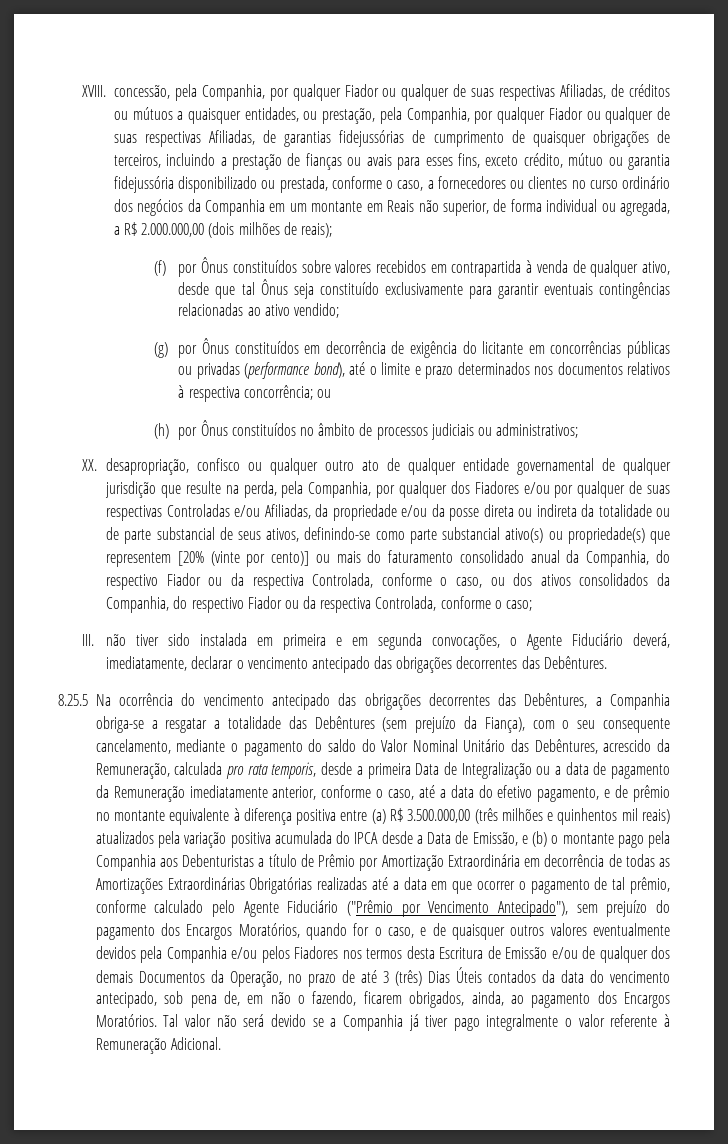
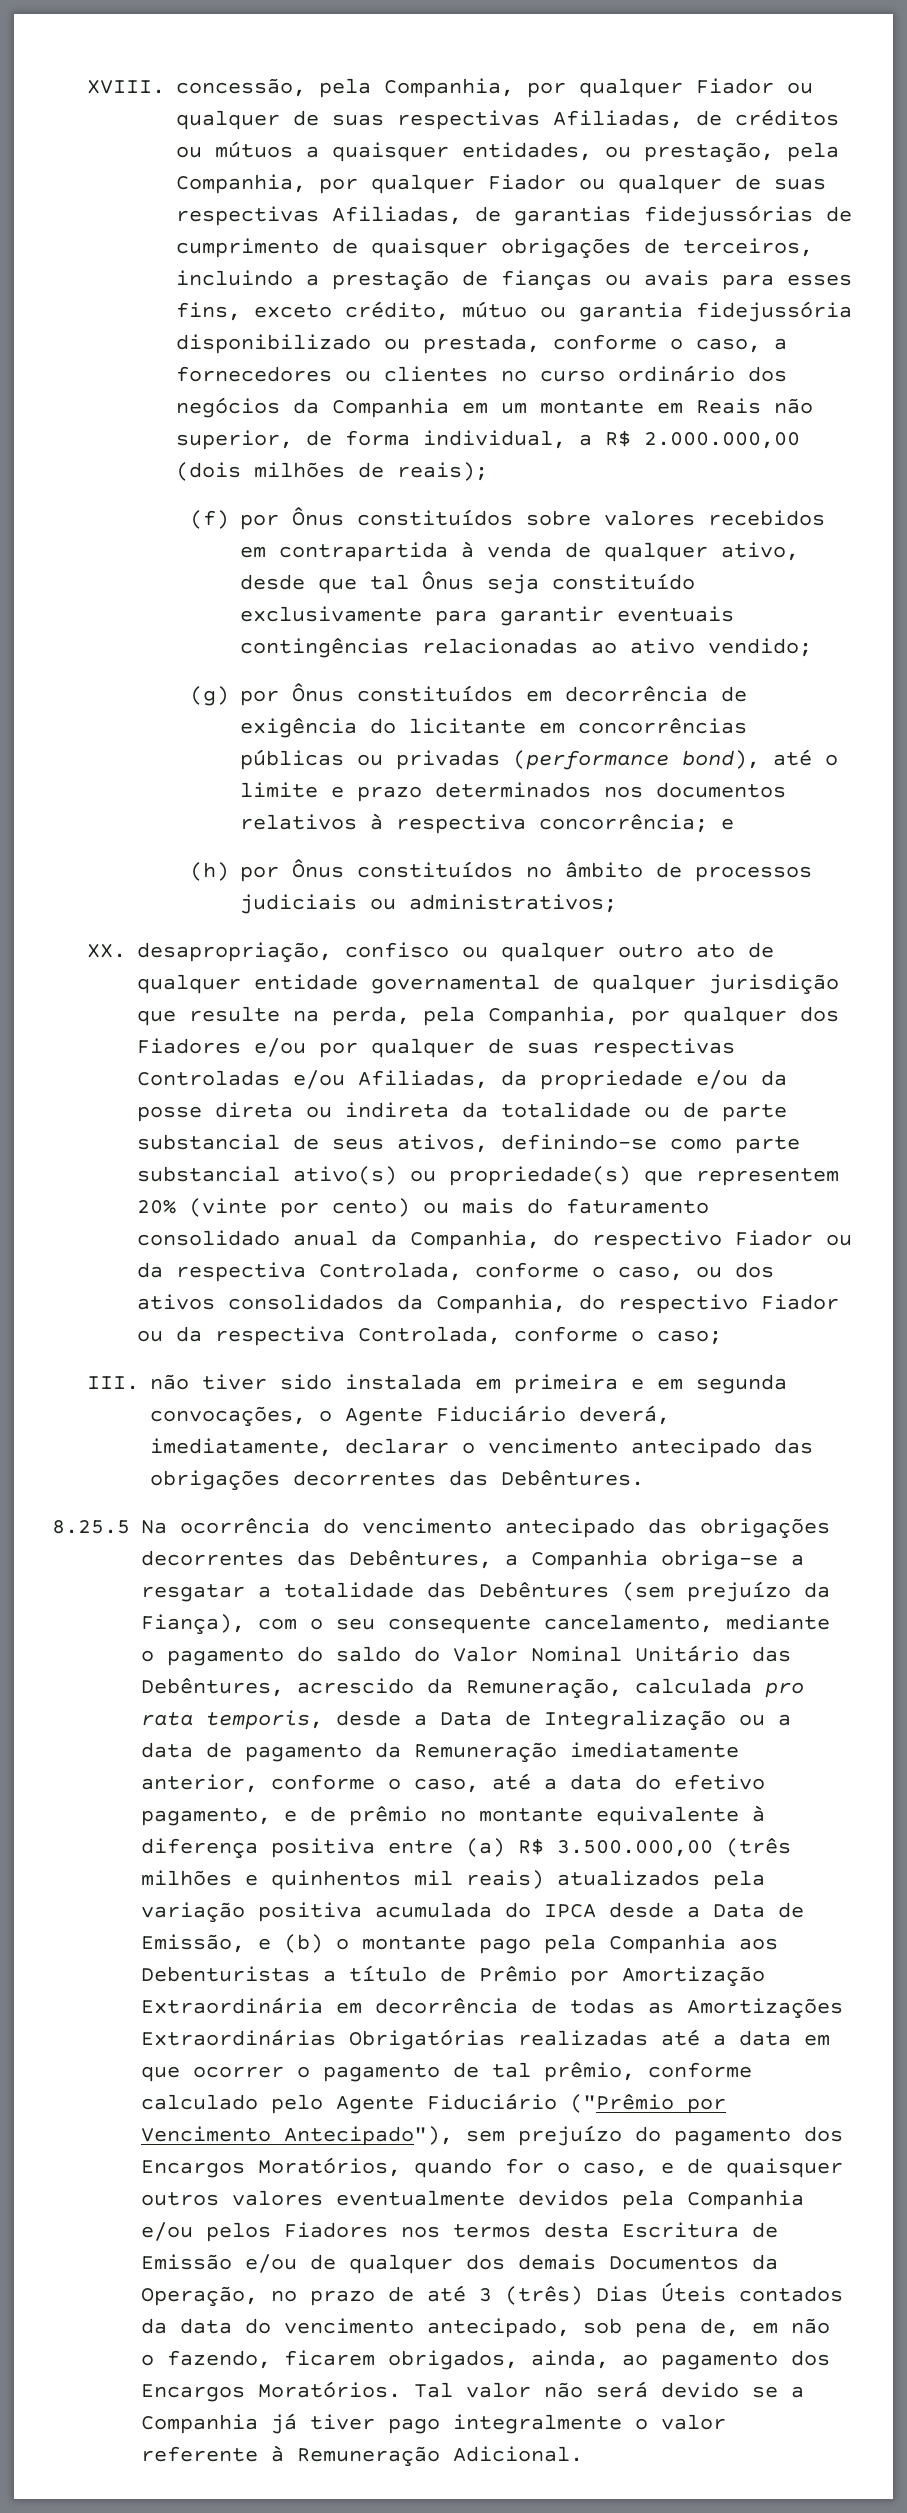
- XVIII. concessão, pela Companhia, por qualquer Fiador ou qualquer de suas respectivas Afiliadas, de créditos ou mútuos a quaisquer entidades, ou prestação, pela Companhia, por qualquer Fiador ou qualquer de suas respectivas Afiliadas, de garantias fidejussórias de cumprimento de quaisquer obrigações de terceiros, incluindo a prestação de fianças ou avais para esses fins, exceto crédito, mútuo ou garantia fidejussória disponibilizado ou prestada, conforme o caso, a fornecedores ou clientes no curso ordinário dos negócios da Companhia em um montante em Reais não superior, de forma individual ou agregada, a R$ 2.000.000,00 (dois milhões de reais);
+ XVIII. concessão, pela Companhia, por qualquer Fiador ou qualquer de suas respectivas Afiliadas, de créditos ou mútuos a quaisquer entidades, ou prestação, pela Companhia, por qualquer Fiador ou qualquer de suas respectivas Afiliadas, de garantias fidejussórias de cumprimento de quaisquer obrigações de terceiros, incluindo a prestação de fianças ou avais para esses fins, exceto crédito, mútuo ou garantia fidejussória disponibilizado ou prestada, conforme o caso, a fornecedores ou clientes no curso ordinário dos negócios da Companhia em um montante em Reais não superior, de forma individual, a R$ 2.000.000,00 (dois milhões de reais);
- (g) por Ônus constituídos em decorrência de exigência do licitante em concorrências públicas ou privadas (performance bond), até o limite e prazo determinados nos documentos relativos à respectiva concorrência; ou
+ (g) por Ônus constituídos em decorrência de exigência do licitante em concorrências públicas ou privadas (performance bond), até o limite e prazo determinados nos documentos relativos à respectiva concorrência; e
- XX. desapropriação, confisco ou qualquer outro ato de qualquer entidade governamental de qualquer jurisdição que resulte na perda, pela Companhia, por qualquer dos Fiadores e/ou por qualquer de suas respectivas Controladas e/ou Afiliadas, da propriedade e/ou da posse direta ou indireta da totalidade ou de parte substancial de seus ativos, definindo-se como parte substancial ativo(s) ou propriedade(s) que representem [20% (vinte por cento)] ou mais do faturamento consolidado anual da Companhia, do respectivo Fiador ou da respectiva Controlada, conforme o caso, ou dos ativos consolidados da Companhia, do respectivo Fiador ou da respectiva Controlada, conforme o caso;
+ XX. desapropriação, confisco ou qualquer outro ato de qualquer entidade governamental de qualquer jurisdição que resulte na perda, pela Companhia, por qualquer dos Fiadores e/ou por qualquer de suas respectivas Controladas e/ou Afiliadas, da propriedade e/ou da posse direta ou indireta da totalidade ou de parte substancial de seus ativos, definindo-se como parte substancial ativo(s) ou propriedade(s) que representem 20% (vinte por cento) ou mais do faturamento consolidado anual da Companhia, do respectivo Fiador ou da respectiva Controlada, conforme o caso, ou dos ativos consolidados da Companhia, do respectivo Fiador ou da respectiva Controlada, conforme o caso;
- 8.25.5 Na ocorrência do vencimento antecipado das obrigações decorrentes das Debêntures, a Companhia obriga-se a resgatar a totalidade das Debêntures (sem prejuízo da Fiança), com o seu consequente cancelamento, mediante o pagamento do saldo do Valor Nominal Unitário das Debêntures, acrescido da Remuneração, calculada pro rata temporis, desde a primeira Data de Integralização ou a data de pagamento da Remuneração imediatamente anterior, conforme o caso, até a data do efetivo pagamento, e de prêmio no montante equivalente à diferença positiva entre (a) R$ 3.500.000,00 (três milhões e quinhentos mil reais) atualizados pela variação positiva acumulada do IPCA desde a Data de Emissão, e (b) o montante pago pela Companhia aos Debenturistas a título de Prêmio por Amortização Extraordinária em decorrência de todas as Amortizações Extraordinárias Obrigatórias realizadas até a data em que ocorrer o pagamento de tal prêmio, conforme calculado pelo Agente Fiduciário ("Prêmio por Vencimento Antecipado"), sem prejuízo do pagamento dos Encargos Moratórios, quando for o caso, e de quaisquer outros valores eventualmente devidos pela Companhia e/ou pelos Fiadores nos termos desta Escritura de Emissão e/ou de qualquer dos demais Documentos da Operação, no prazo de até 3 (três) Dias Úteis contados da data do vencimento antecipado, sob pena de, em não o fazendo, ficarem obrigados, ainda, ao pagamento dos Encargos Moratórios.
+ 8.25.5 Na ocorrência do vencimento antecipado das obrigações decorrentes das Debêntures, a Companhia obriga-se a resgatar a totalidade das Debêntures (sem prejuízo da Fiança), com o seu consequente cancelamento, mediante o pagamento do saldo do Valor Nominal Unitário das Debêntures, acrescido da Remuneração, calculada pro rata temporis, desde a Data de Integralização ou a data de pagamento da Remuneração imediatamente anterior, conforme o caso, até a data do efetivo pagamento, e de prêmio no montante equivalente à diferença positiva entre (a) R$ 3.500.000,00 (três milhões e quinhentos mil reais) atualizados pela variação positiva acumulada do IPCA desde a Data de Emissão, e (b) o montante pago pela Companhia aos Debenturistas a título de Prêmio por Amortização Extraordinária em decorrência de todas as Amortizações Extraordinárias Obrigatórias realizadas até a data em que ocorrer o pagamento de tal prêmio, conforme calculado pelo Agente Fiduciário ("Prêmio por Vencimento Antecipado"), sem prejuízo do pagamento dos Encargos Moratórios, quando for o caso, e de quaisquer outros valores eventualmente devidos pela Companhia e/ou pelos Fiadores nos termos desta Escritura de Emissão e/ou de qualquer dos demais Documentos da Operação, no prazo de até 3 (três) Dias Úteis contados da data do vencimento antecipado, sob pena de, em não o fazendo, ficarem obrigados, ainda, ao pagamento dos Encargos Moratórios.

